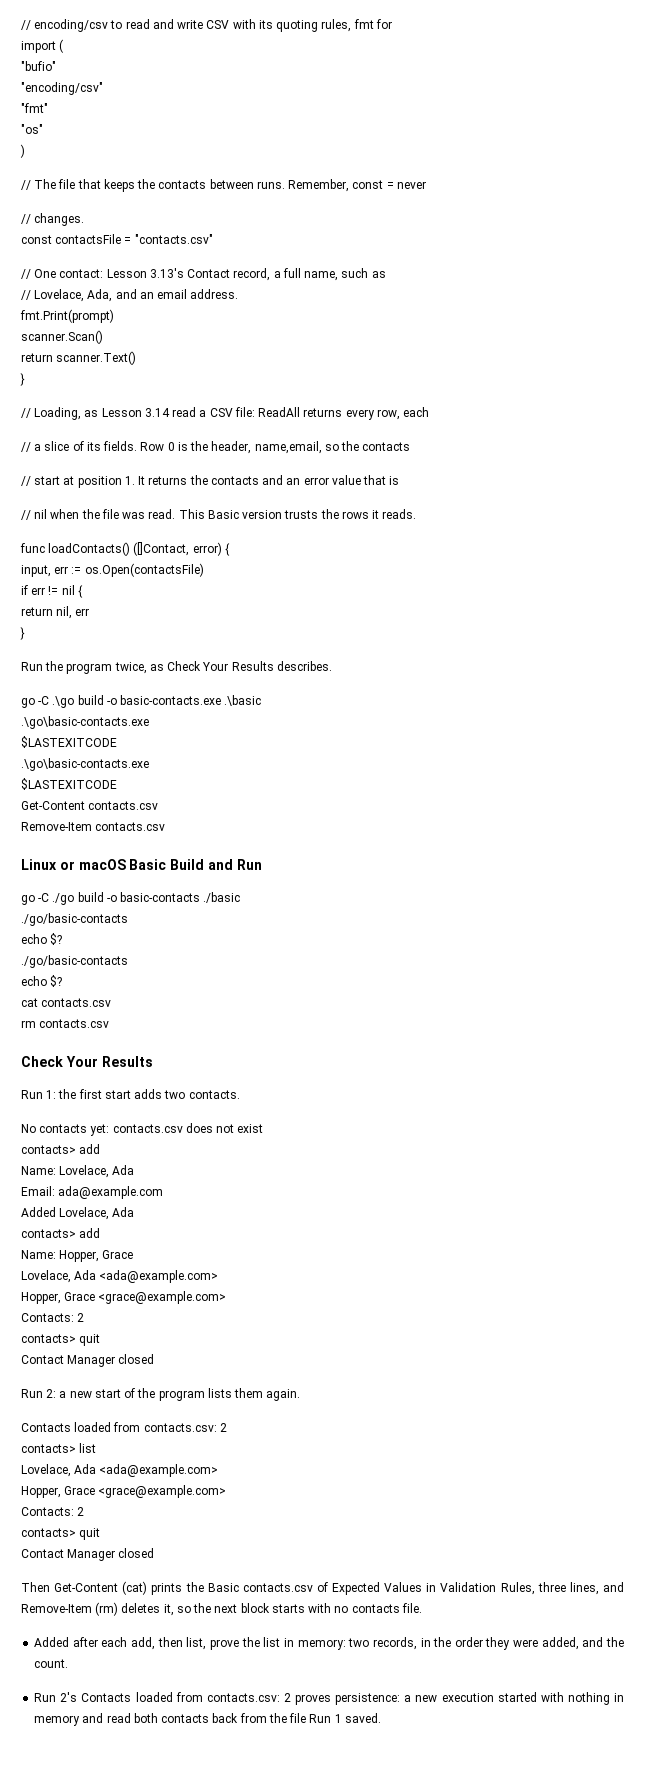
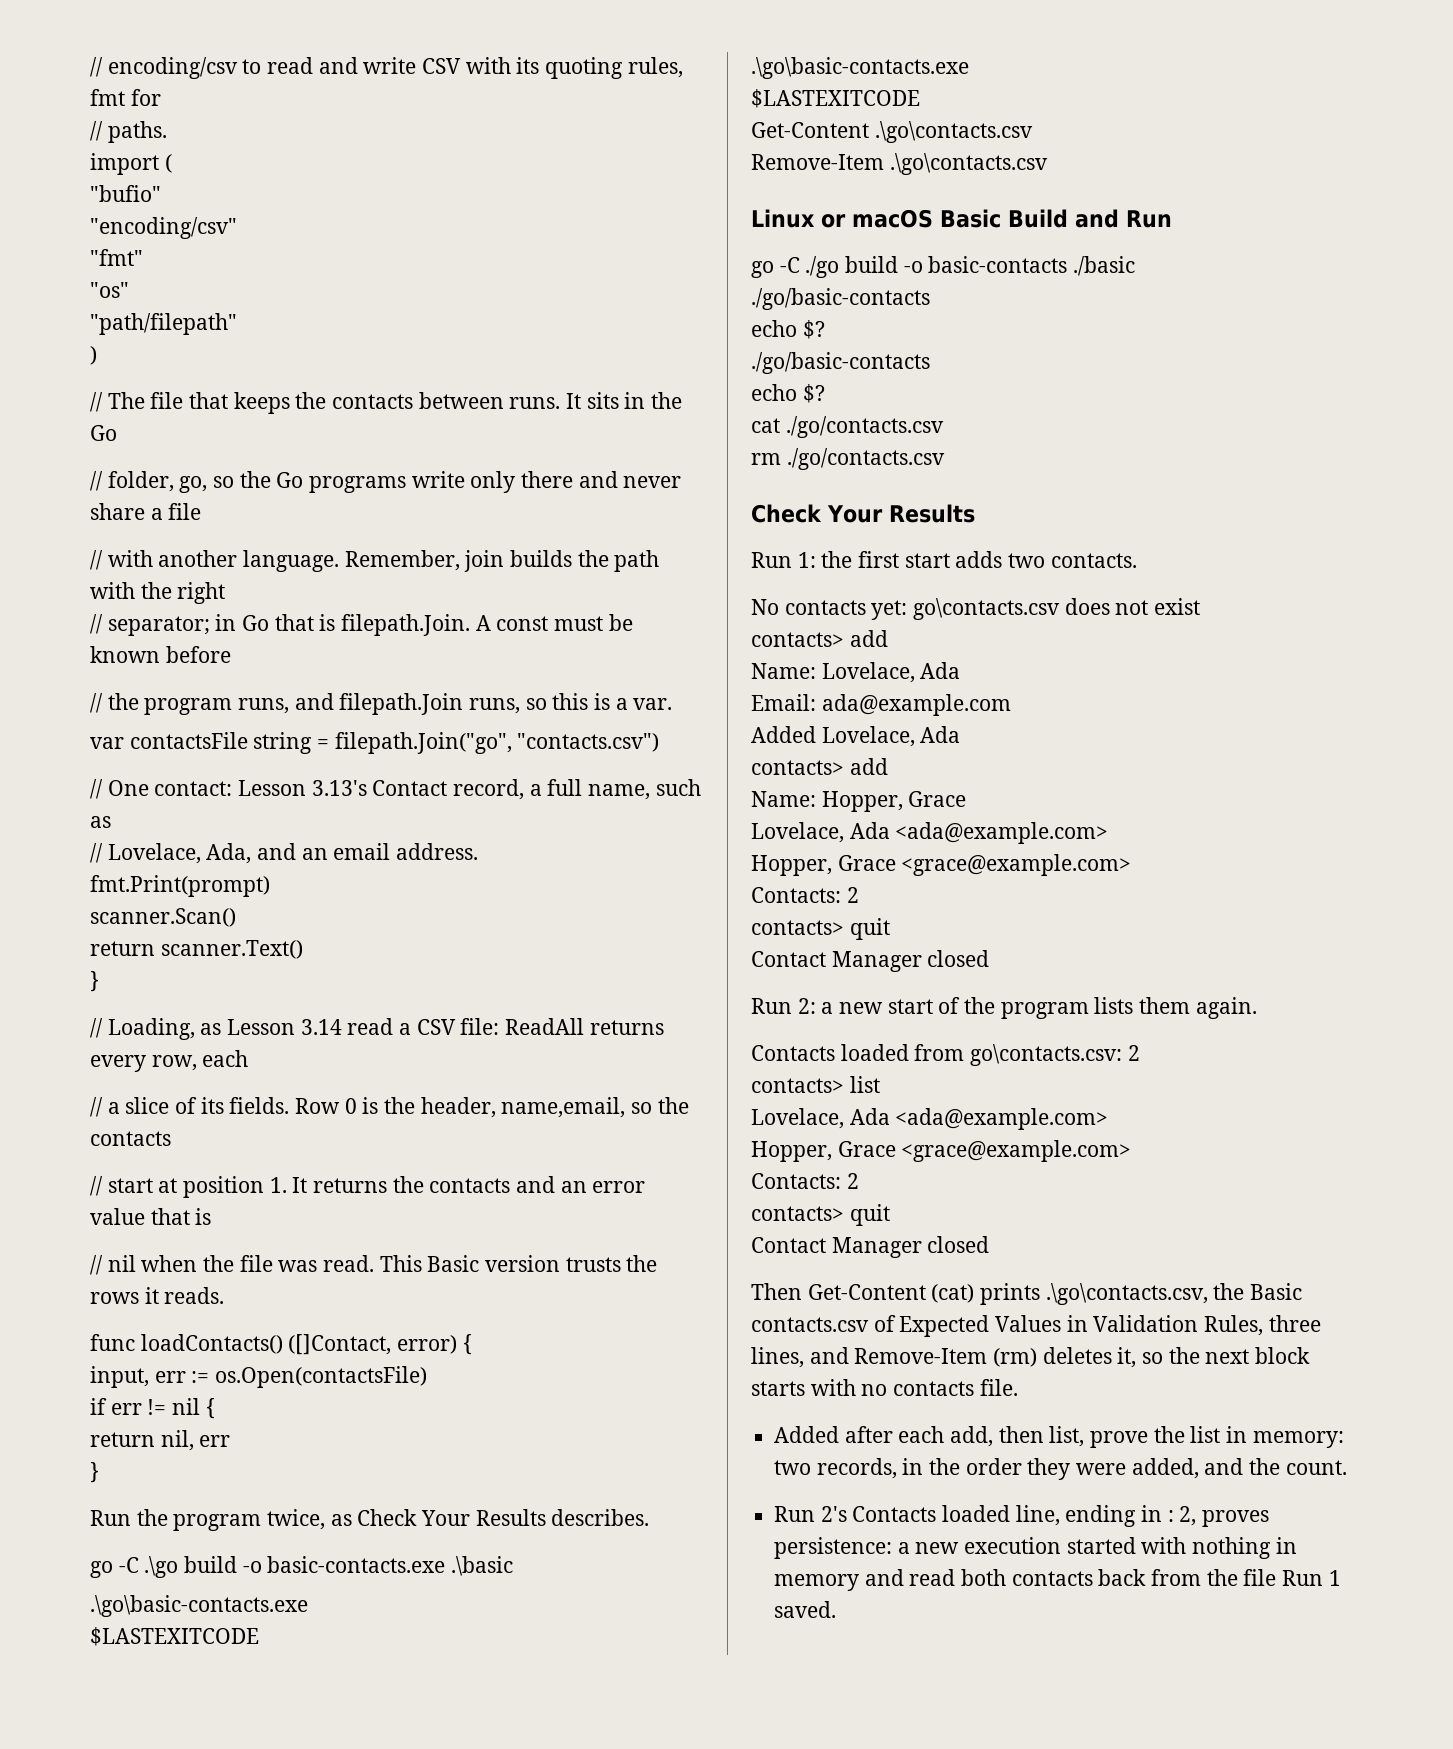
+ // paths.
+ "path/filepath"
- Remember, const = never
- // changes.
- const contactsFile = "contacts.csv"
+ It sits in the Go
+ // folder, go, so the Go programs write only there and never share a file
+ // with another language. Remember, join builds the path with the right
+ // separator; in Go that is filepath.Join. A const must be known before
+ // the program runs, and filepath.Join runs, so this is a var.
+ var contactsFile string = filepath.Join("go", "contacts.csv")
- Get-Content contacts.csv
- Remove-Item contacts.csv
+ Get-Content .\go\contacts.csv
+ Remove-Item .\go\contacts.csv
- cat contacts.csv
+ cat ./go/contacts.csv
- rm contacts.csv
+ rm ./go/contacts.csv
- No contacts yet: contacts.csv does not exist
+ No contacts yet: go\contacts.csv does not exist
  Run 2: a new start of the program lists them again.
- Contacts loaded from contacts.csv: 2
+ Contacts loaded from go\contacts.csv: 2
- Then Get-Content (cat) prints the Basic contacts.csv of Expected Values in Validation Rules, three lines, and Remove-Item (rm) deletes it, so the next block starts with no contacts file.
+ Then Get-Content (cat) prints .\go\contacts.csv, the Basic contacts.csv of Expected Values in Validation Rules, three lines, and Remove-Item (rm) deletes it, so the next block starts with no contacts file.
- Run 2's Contacts loaded from contacts.csv: 2 proves persistence: a new execution started with nothing in memory and read both contacts back from the file Run 1 saved.
+ Run 2's Contacts loaded line, ending in : 2, proves persistence: a new execution started with nothing in memory and read both contacts back from the file Run 1 saved.

